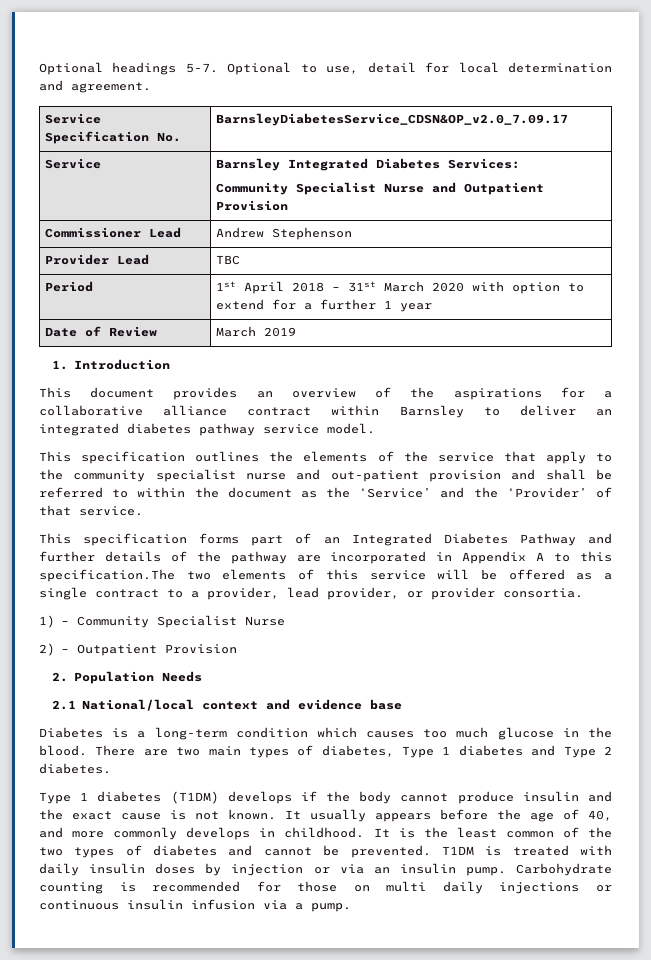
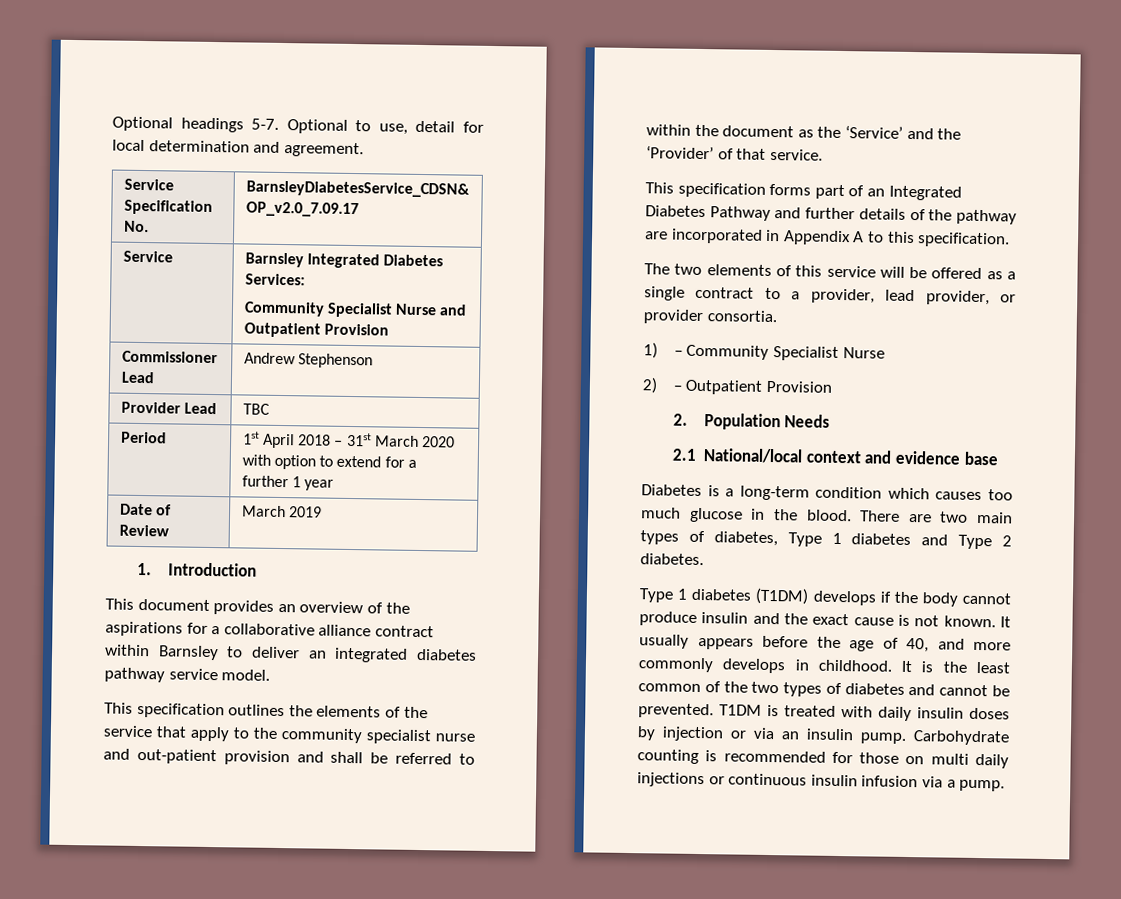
- This specification forms part of an Integrated Diabetes Pathway and further details of the pathway are incorporated in Appendix A to this specification.The two elements of this service will be offered as a single contract to a provider, lead provider, or provider consortia.
+ This specification forms part of an Integrated Diabetes Pathway and further details of the pathway are incorporated in Appendix A to this specification.
+ The two elements of this service will be offered as a single contract to a provider, lead provider, or provider consortia.

